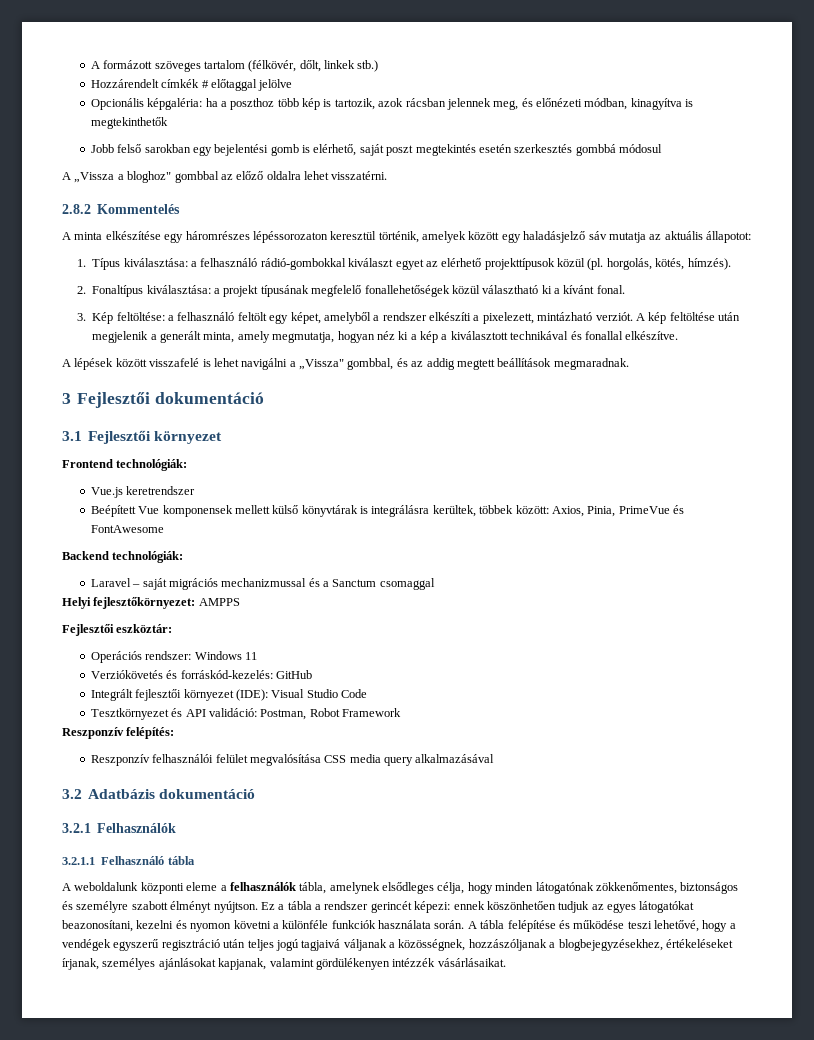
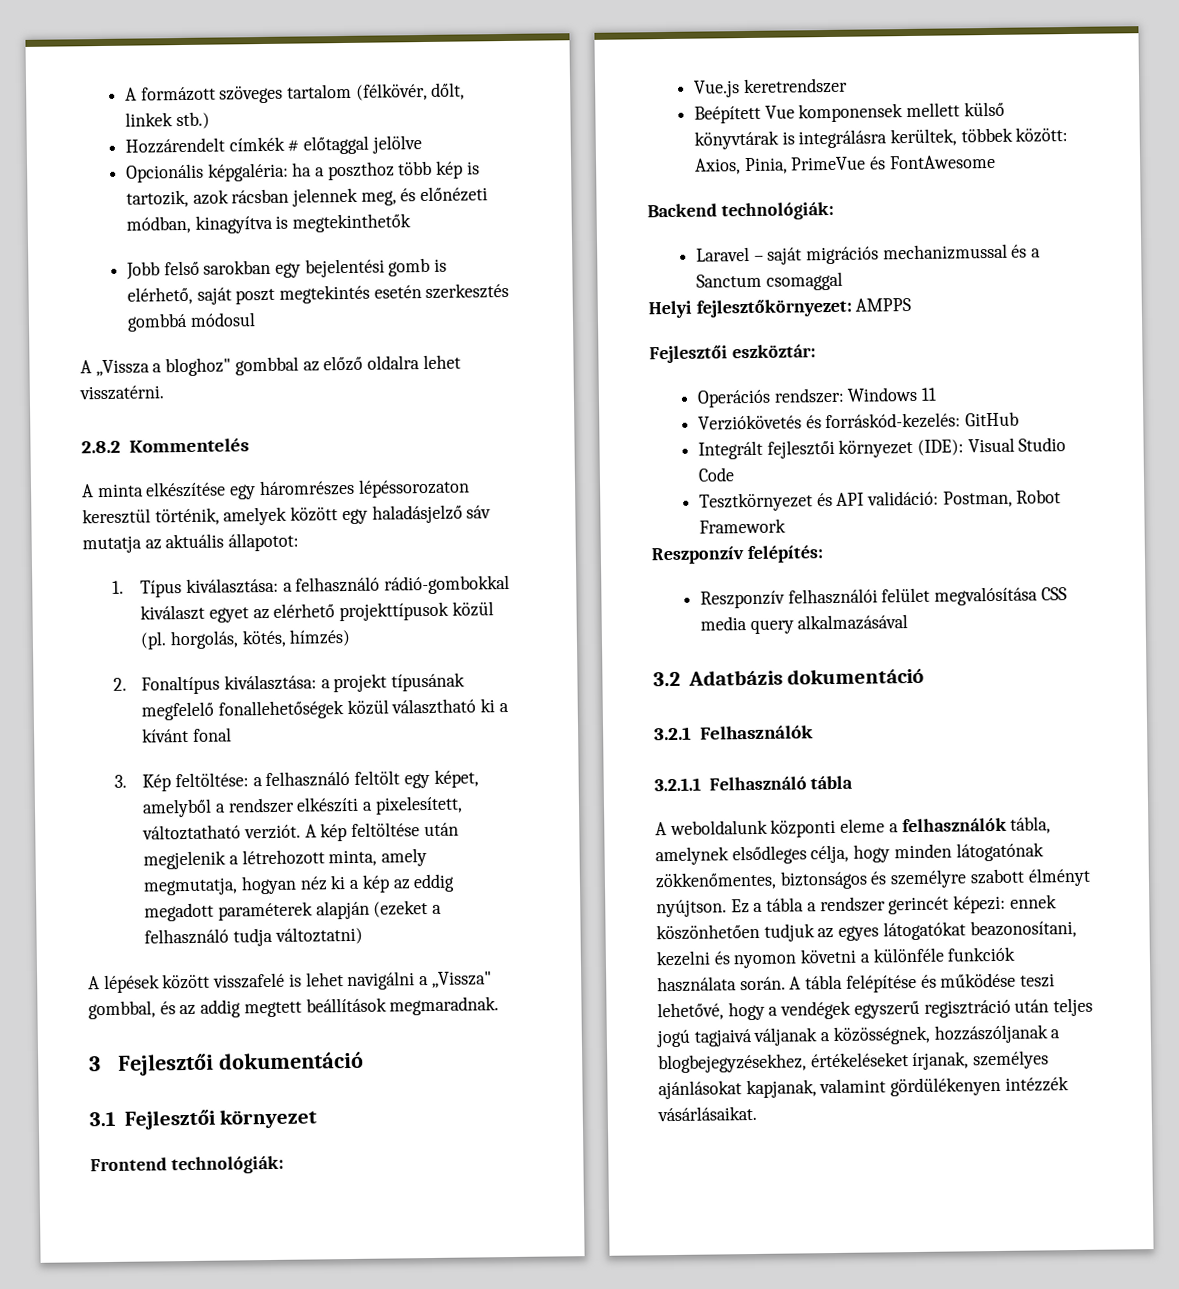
- 1. Típus kiválasztása: a felhasználó rádió-gombokkal kiválaszt egyet az elérhető projekttípusok közül (pl. horgolás, kötés, hímzés).
+ 1. Típus kiválasztása: a felhasználó rádió-gombokkal kiválaszt egyet az elérhető projekttípusok közül (pl. horgolás, kötés, hímzés)
- 2. Fonaltípus kiválasztása: a projekt típusának megfelelő fonallehetőségek közül választható ki a kívánt fonal.
+ 2. Fonaltípus kiválasztása: a projekt típusának megfelelő fonallehetőségek közül választható ki a kívánt fonal
- 3. Kép feltöltése: a felhasználó feltölt egy képet, amelyből a rendszer elkészíti a pixelezett, mintázható verziót.
+ 3. Kép feltöltése: a felhasználó feltölt egy képet, amelyből a rendszer elkészíti a pixelesített, változtatható verziót.
- A kép feltöltése után megjelenik a generált minta, amely megmutatja, hogyan néz ki a kép a kiválasztott technikával és fonallal elkészítve.
+ A kép feltöltése után megjelenik a létrehozott minta, amely megmutatja, hogyan néz ki a kép az eddig megadott paraméterek alapján (ezeket a felhasználó tudja változtatni)

